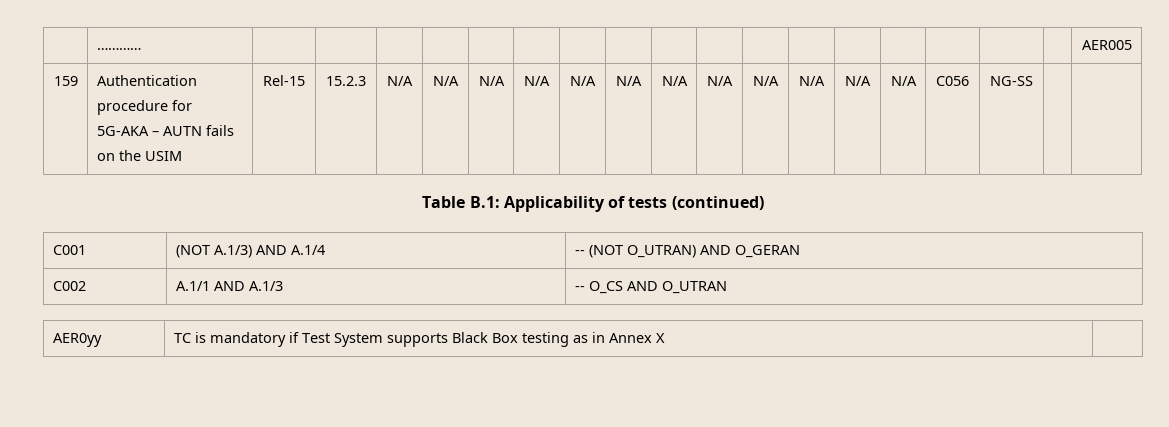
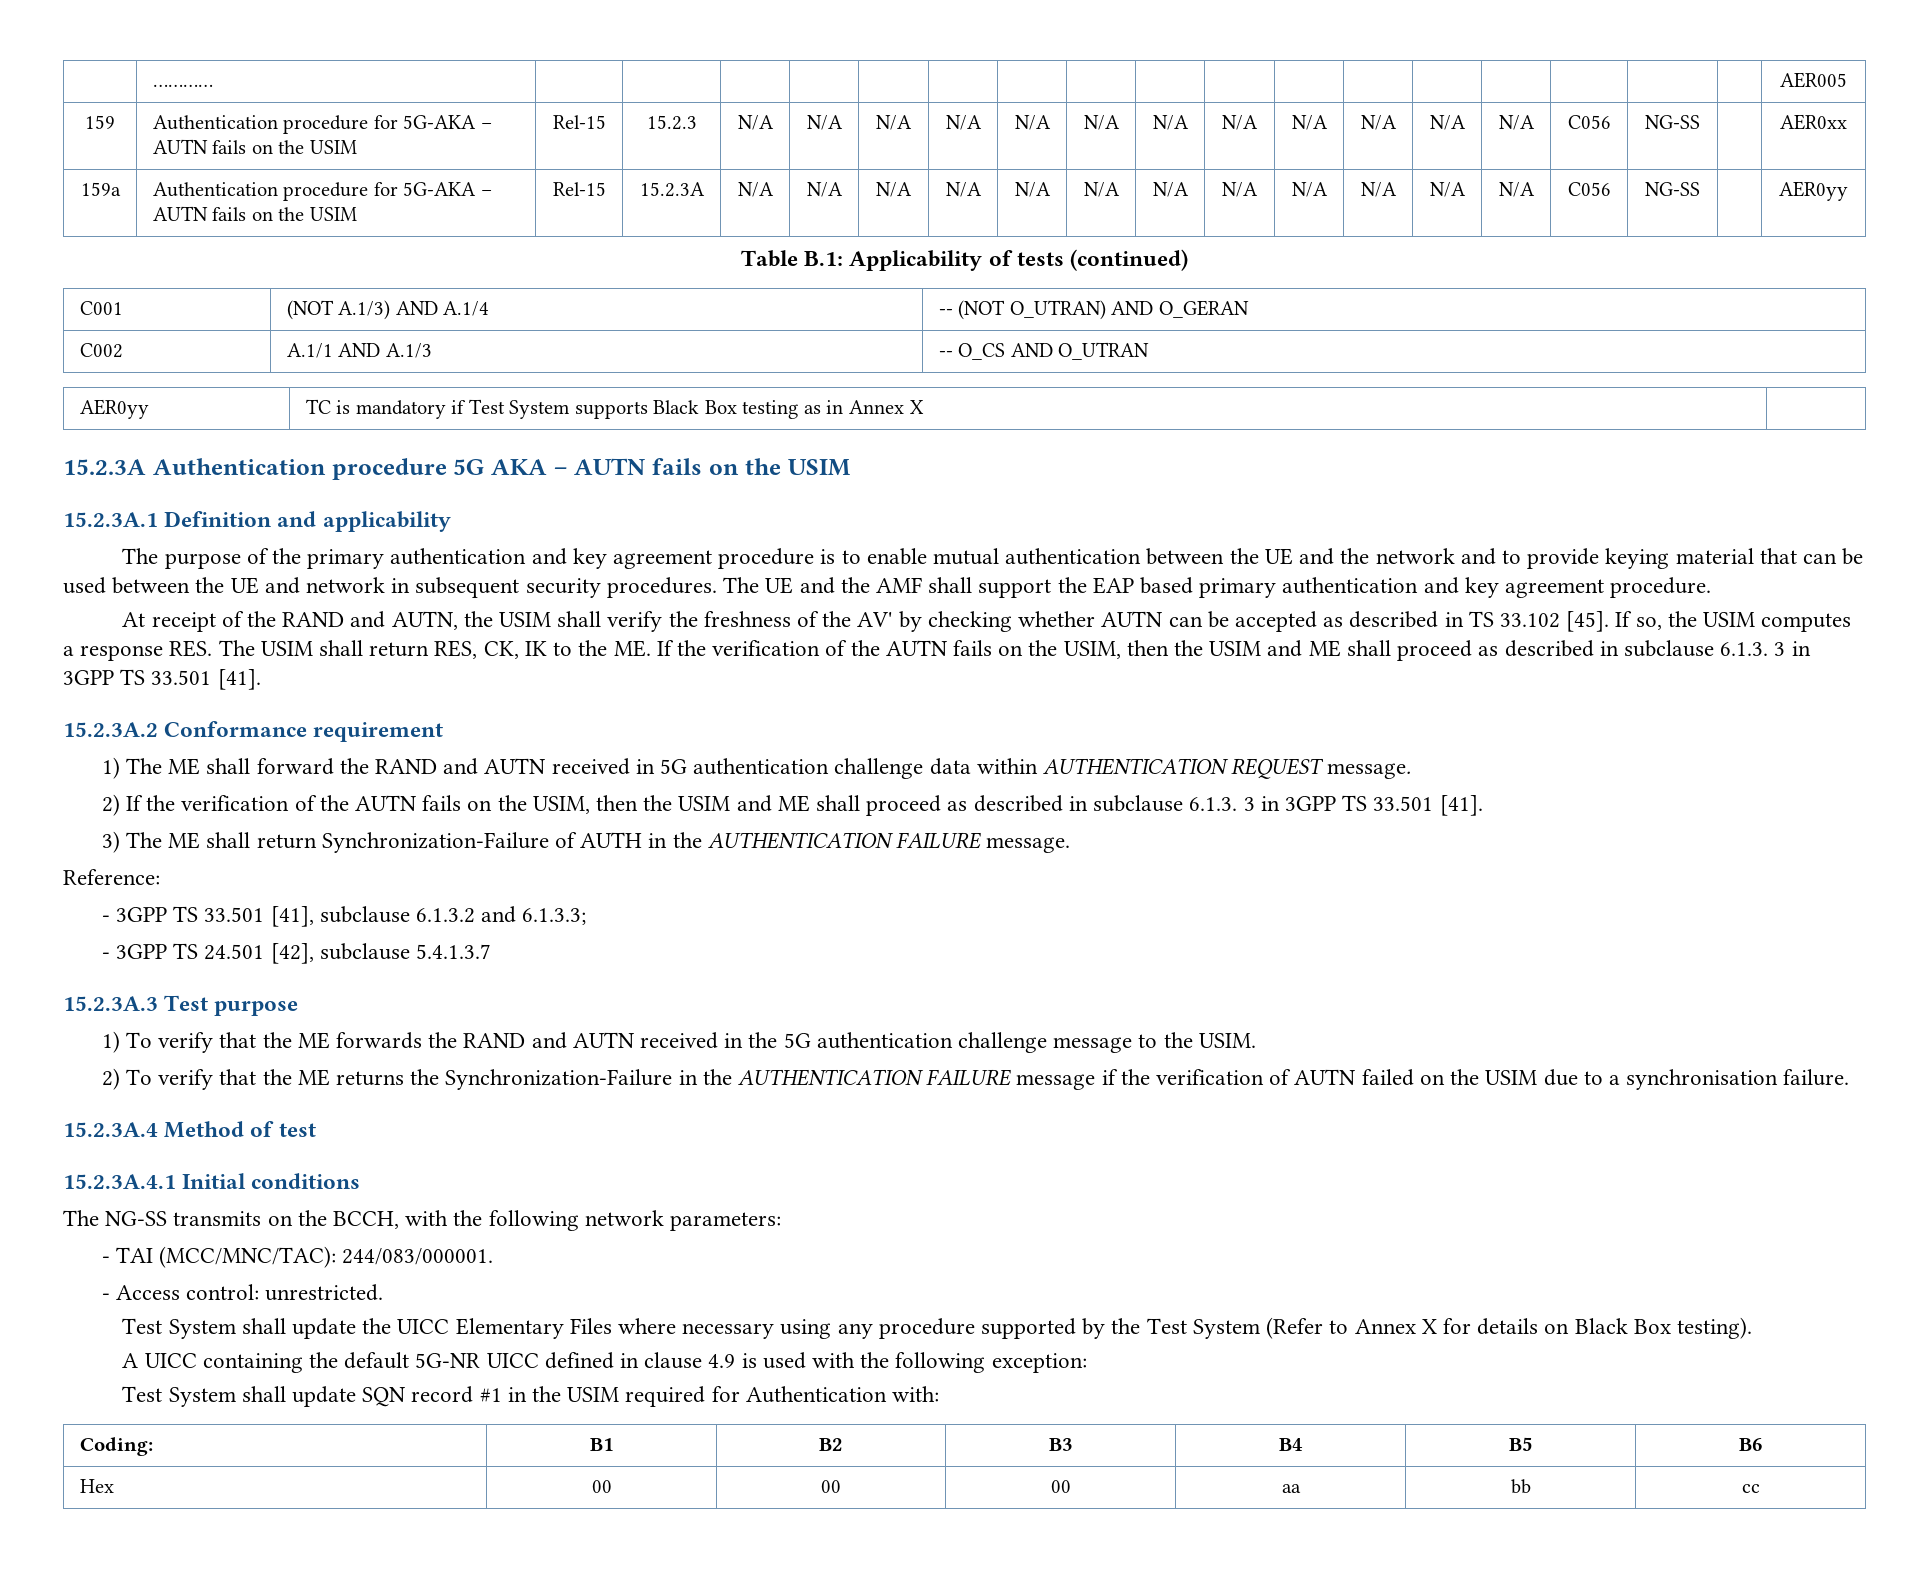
- 159 | Authentication procedure for 5G-AKA – AUTN fails on the USIM | Rel-15 | 15.2.3 | N/A | N/A | N/A | N/A | N/A | N/A | N/A | N/A | N/A | N/A | N/A | N/A | C056 | NG-SS | |
+ 159 | Authentication procedure for 5G-AKA – AUTN fails on the USIM | Rel-15 | 15.2.3 | N/A | N/A | N/A | N/A | N/A | N/A | N/A | N/A | N/A | N/A | N/A | N/A | C056 | NG-SS | | AER0xx
+ 159a | Authentication procedure for 5G-AKA – AUTN fails on the USIM | Rel-15 | 15.2.3A | N/A | N/A | N/A | N/A | N/A | N/A | N/A | N/A | N/A | N/A | N/A | N/A | C056 | NG-SS | | AER0yy
+ 15.2.3A Authentication procedure 5G AKA – AUTN fails on the USIM
+ 15.2.3A.1 Definition and applicability
+ The purpose of the primary authentication and key agreement procedure is to enable mutual authentication between the UE and the network and to provide keying material that can be used between the UE and network in subsequent security procedures. The UE and the AMF shall support the EAP based primary authentication and key agreement procedure.
+ At receipt of the RAND and AUTN, the USIM shall verify the freshness of the AV' by checking whether AUTN can be accepted as described in TS 33.102 [45]. If so, the USIM computes a response RES. The USIM shall return RES, CK, IK to the ME. If the verification of the AUTN fails on the USIM, then the USIM and ME shall proceed as described in subclause 6.1.3. 3 in 3GPP TS 33.501 [41].
+ 15.2.3A.2 Conformance requirement
+ 1) The ME shall forward the RAND and AUTN received in 5G authentication challenge data within AUTHENTICATION REQUEST message.
+ 2) If the verification of the AUTN fails on the USIM, then the USIM and ME shall proceed as described in subclause 6.1.3. 3 in 3GPP TS 33.501 [41].
+ 3) The ME shall return Synchronization-Failure of AUTH in the AUTHENTICATION FAILURE message.
+ Reference:
+ - 3GPP TS 33.501 [41], subclause 6.1.3.2 and 6.1.3.3;
+ - 3GPP TS 24.501 [42], subclause 5.4.1.3.7
+ 15.2.3A.3 Test purpose
+ 1) To verify that the ME forwards the RAND and AUTN received in the 5G authentication challenge message to the USIM.
+ 2) To verify that the ME returns the Synchronization-Failure in the AUTHENTICATION FAILURE message if the verification of AUTN failed on the USIM due to a synchronisation failure.
+ 15.2.3A.4 Method of test
+ 15.2.3A.4.1 Initial conditions
+ The NG-SS transmits on the BCCH, with the following network parameters:
+ - TAI (MCC/MNC/TAC): 244/083/000001.
+ - Access control: unrestricted.
+ Test System shall update the UICC Elementary Files where necessary using any procedure supported by the Test System (Refer to Annex X for details on Black Box testing).
+ A UICC containing the default 5G-NR UICC defined in clause 4.9 is used with the following exception:
+ Test System shall update SQN record #1 in the USIM required for Authentication with:
+ Coding: | B1 | B2 | B3 | B4 | B5 | B6
+ Hex | 00 | 00 | 00 | aa | bb | cc

